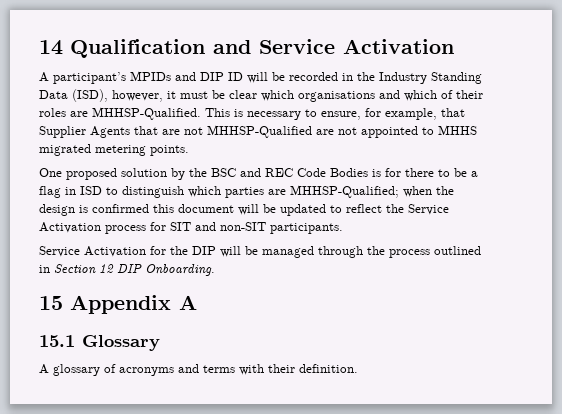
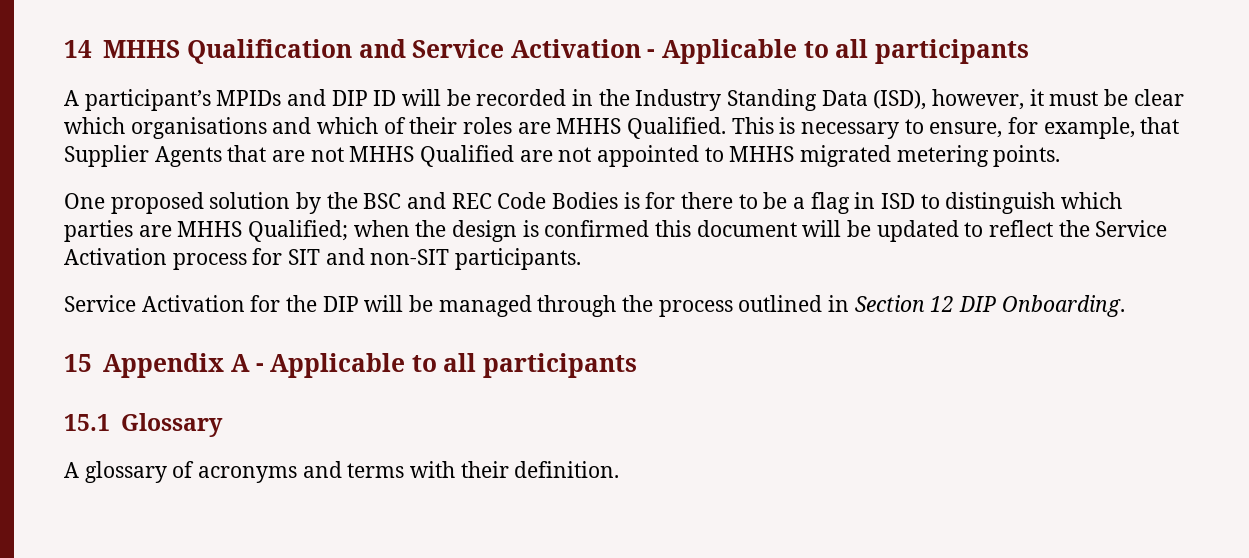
- 14 Qualification and Service Activation
+ 14 MHHS Qualification and Service Activation - Applicable to all participants
- A participant’s MPIDs and DIP ID will be recorded in the Industry Standing Data (ISD), however, it must be clear which organisations and which of their roles are MHHSP-Qualified.
+ A participant’s MPIDs and DIP ID will be recorded in the Industry Standing Data (ISD), however, it must be clear which organisations and which of their roles are MHHS Qualified.
- This is necessary to ensure, for example, that Supplier Agents that are not MHHSP-Qualified are not appointed to MHHS migrated metering points.
+ This is necessary to ensure, for example, that Supplier Agents that are not MHHS Qualified are not appointed to MHHS migrated metering points.
- One proposed solution by the BSC and REC Code Bodies is for there to be a flag in ISD to distinguish which parties are MHHSP-Qualified; when the design is confirmed this document will be updated to reflect the Service Activation process for SIT and non-SIT participants.
+ One proposed solution by the BSC and REC Code Bodies is for there to be a flag in ISD to distinguish which parties are MHHS Qualified; when the design is confirmed this document will be updated to reflect the Service Activation process for SIT and non-SIT participants.
- 15 Appendix A
+ 15 Appendix A - Applicable to all participants

